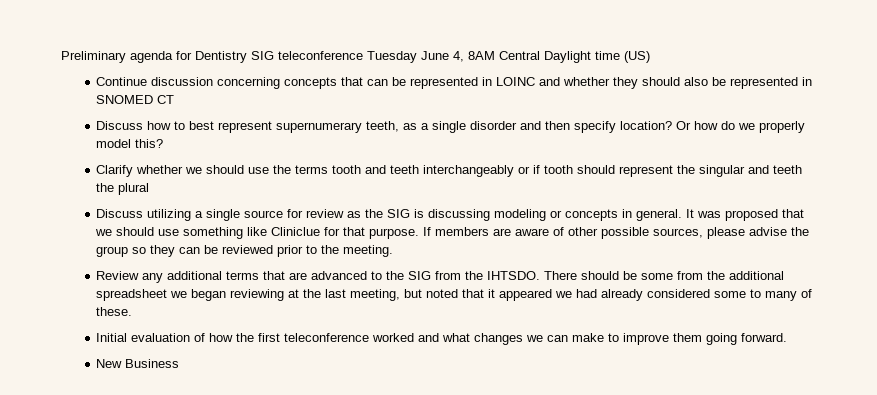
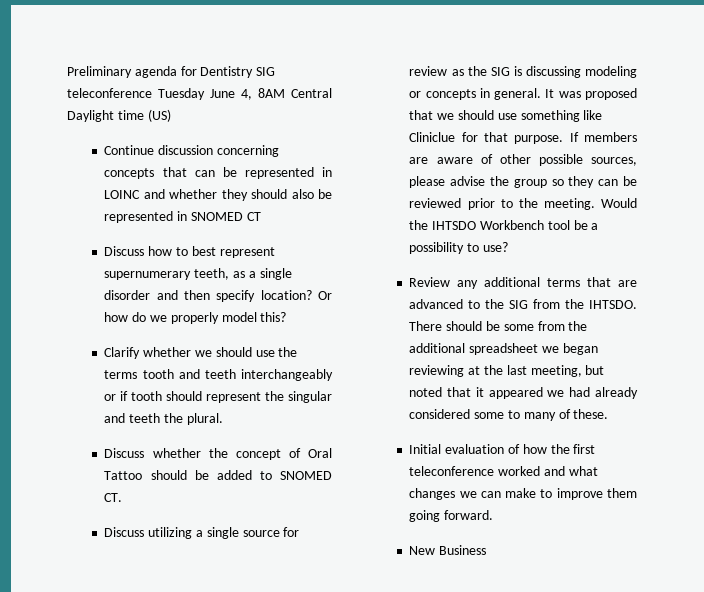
- Clarify whether we should use the terms tooth and teeth interchangeably or if tooth should represent the singular and teeth the plural
+ Clarify whether we should use the terms tooth and teeth interchangeably or if tooth should represent the singular and teeth the plural.
+ Discuss whether the concept of Oral Tattoo should be added to SNOMED CT.
+ Would the IHTSDO Workbench tool be a possibility to use?

